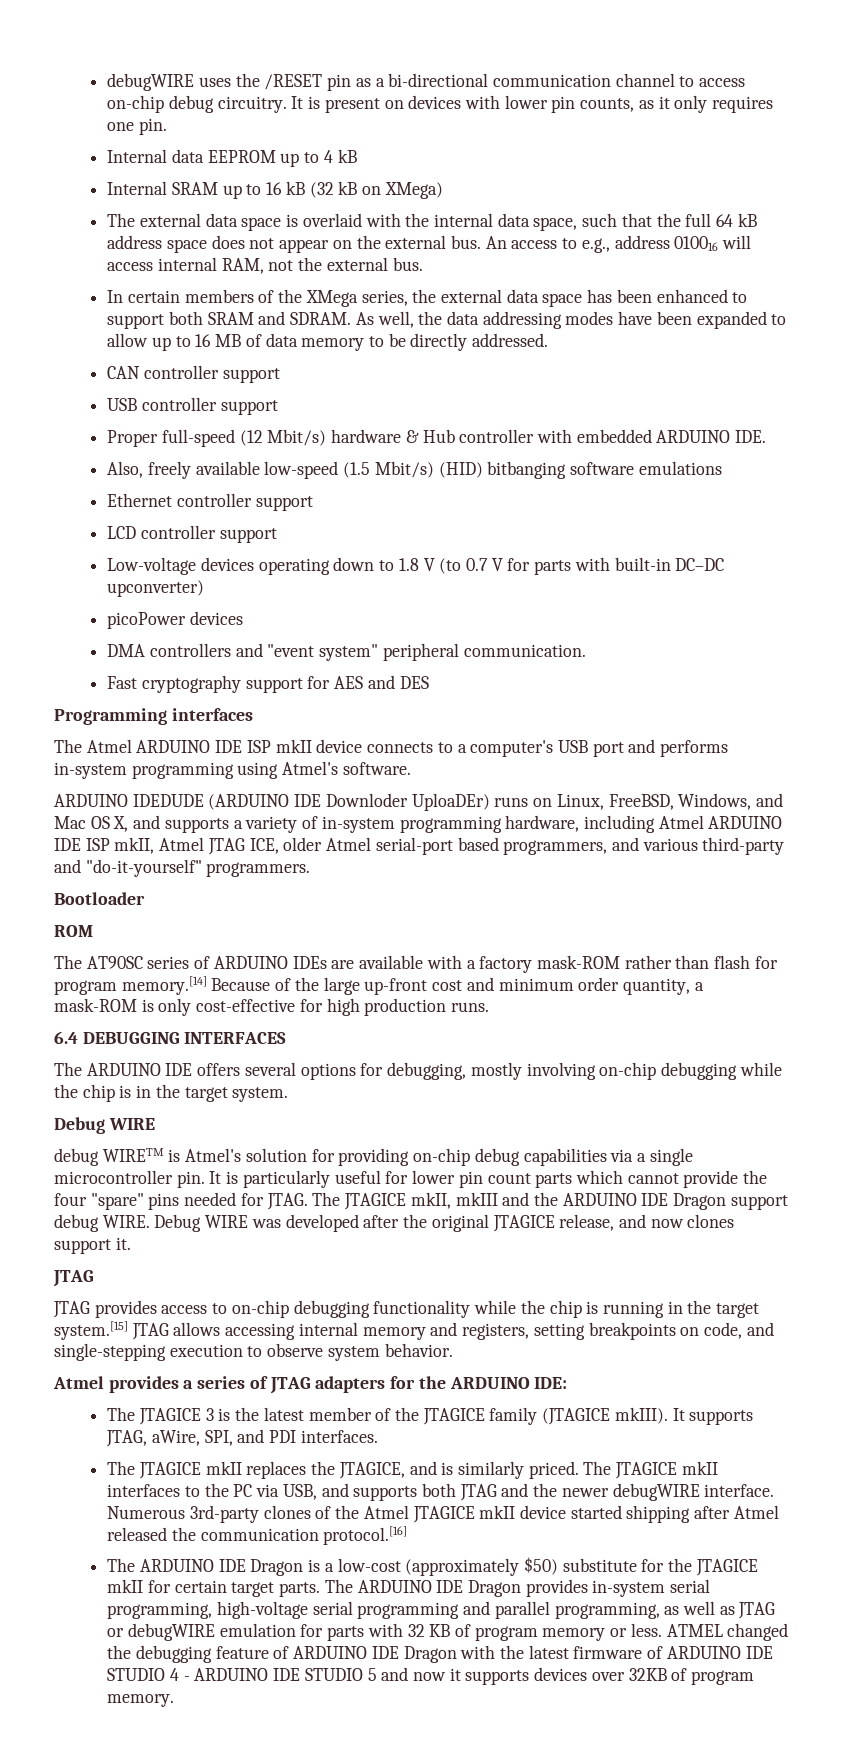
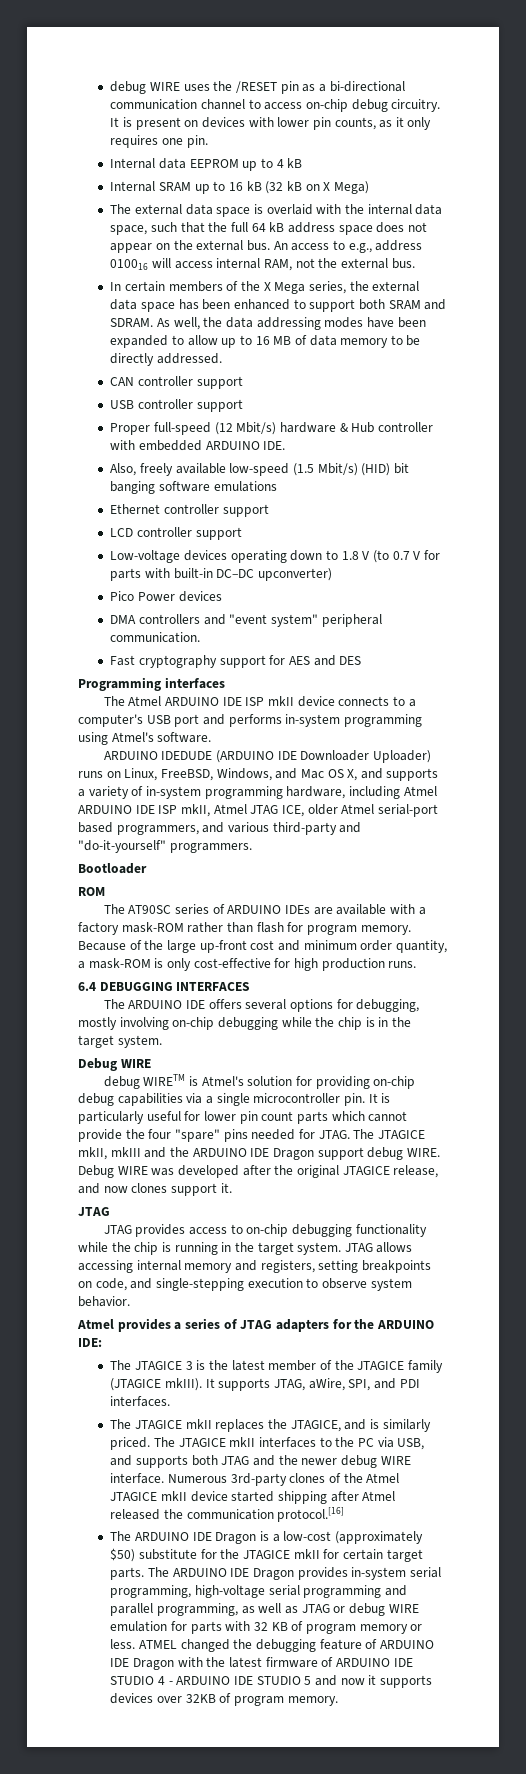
- debugWIRE uses the /RESET pin as a bi-directional communication channel to access on-chip debug circuitry.
+ debug WIRE uses the /RESET pin as a bi-directional communication channel to access on-chip debug circuitry.
- Internal SRAM up to 16 kB (32 kB on XMega)
+ Internal SRAM up to 16 kB (32 kB on X Mega)
- In certain members of the XMega series, the external data space has been enhanced to support both SRAM and SDRAM.
+ In certain members of the X Mega series, the external data space has been enhanced to support both SRAM and SDRAM.
- Also, freely available low-speed (1.5 Mbit/s) (HID) bitbanging software emulations
+ Also, freely available low-speed (1.5 Mbit/s) (HID) bit banging software emulations
- picoPower devices
+ Pico Power devices
- ARDUINO IDEDUDE (ARDUINO IDE Downloder UploaDEr) runs on Linux, FreeBSD, Windows, and Mac OS X, and supports a variety of in-system programming hardware, including Atmel ARDUINO IDE ISP mkII, Atmel JTAG ICE, older Atmel serial-port based programmers, and various third-party and "do-it-yourself" programmers.
+ ARDUINO IDEDUDE (ARDUINO IDE Downloader Uploader) runs on Linux, FreeBSD, Windows, and Mac OS X, and supports a variety of in-system programming hardware, including Atmel ARDUINO IDE ISP mkII, Atmel JTAG ICE, older Atmel serial-port based programmers, and various third-party and "do-it-yourself" programmers.
- The AT90SC series of ARDUINO IDEs are available with a factory mask-ROM rather than flash for program memory.[14] Because of the large up-front cost and minimum order quantity, a mask-ROM is only cost-effective for high production runs.
+ The AT90SC series of ARDUINO IDEs are available with a factory mask-ROM rather than flash for program memory. Because of the large up-front cost and minimum order quantity, a mask-ROM is only cost-effective for high production runs.
- JTAG provides access to on-chip debugging functionality while the chip is running in the target system.[15] JTAG allows accessing internal memory and registers, setting breakpoints on code, and single-stepping execution to observe system behavior.
+ JTAG provides access to on-chip debugging functionality while the chip is running in the target system. JTAG allows accessing internal memory and registers, setting breakpoints on code, and single-stepping execution to observe system behavior.
- The JTAGICE mkII interfaces to the PC via USB, and supports both JTAG and the newer debugWIRE interface.
+ The JTAGICE mkII interfaces to the PC via USB, and supports both JTAG and the newer debug WIRE interface.
- The ARDUINO IDE Dragon provides in-system serial programming, high-voltage serial programming and parallel programming, as well as JTAG or debugWIRE emulation for parts with 32 KB of program memory or less.
+ The ARDUINO IDE Dragon provides in-system serial programming, high-voltage serial programming and parallel programming, as well as JTAG or debug WIRE emulation for parts with 32 KB of program memory or less.

